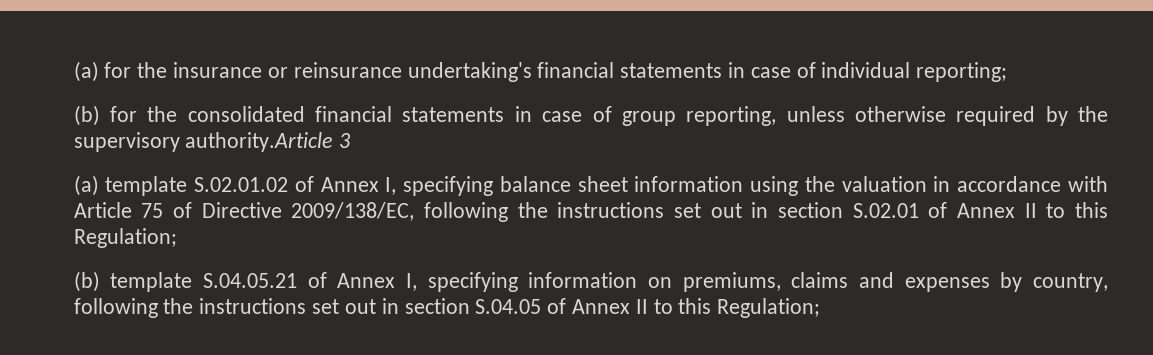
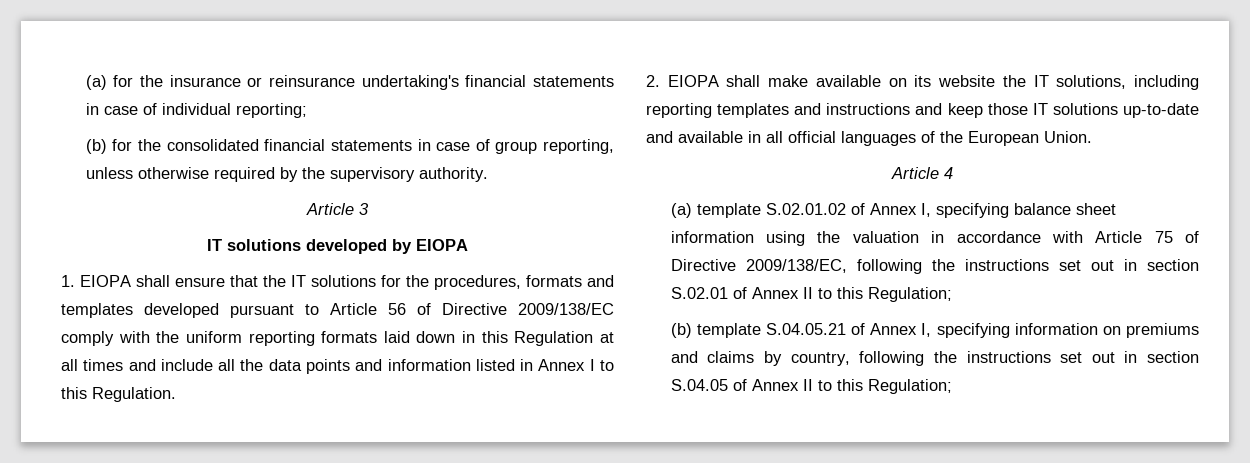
- (b) for the consolidated financial statements in case of group reporting, unless otherwise required by the supervisory authority.Article 3
+ (b) for the consolidated financial statements in case of group reporting, unless otherwise required by the supervisory authority.
+ Article 3
+ IT solutions developed by EIOPA
+ 1. EIOPA shall ensure that the IT solutions for the procedures, formats and templates developed pursuant to Article 56 of Directive 2009/138/EC comply with the uniform reporting formats laid down in this Regulation at all times and include all the data points and information listed in Annex I to this Regulation.
+ 2. EIOPA shall make available on its website the IT solutions, including reporting templates and instructions and keep those IT solutions up-to-date and available in all official languages of the European Union.
+ Article 4
- (b) template S.04.05.21 of Annex I, specifying information on premiums, claims and expenses by country, following the instructions set out in section S.04.05 of Annex II to this Regulation;
+ (b) template S.04.05.21 of Annex I, specifying information on premiums and claims by country, following the instructions set out in section S.04.05 of Annex II to this Regulation;

